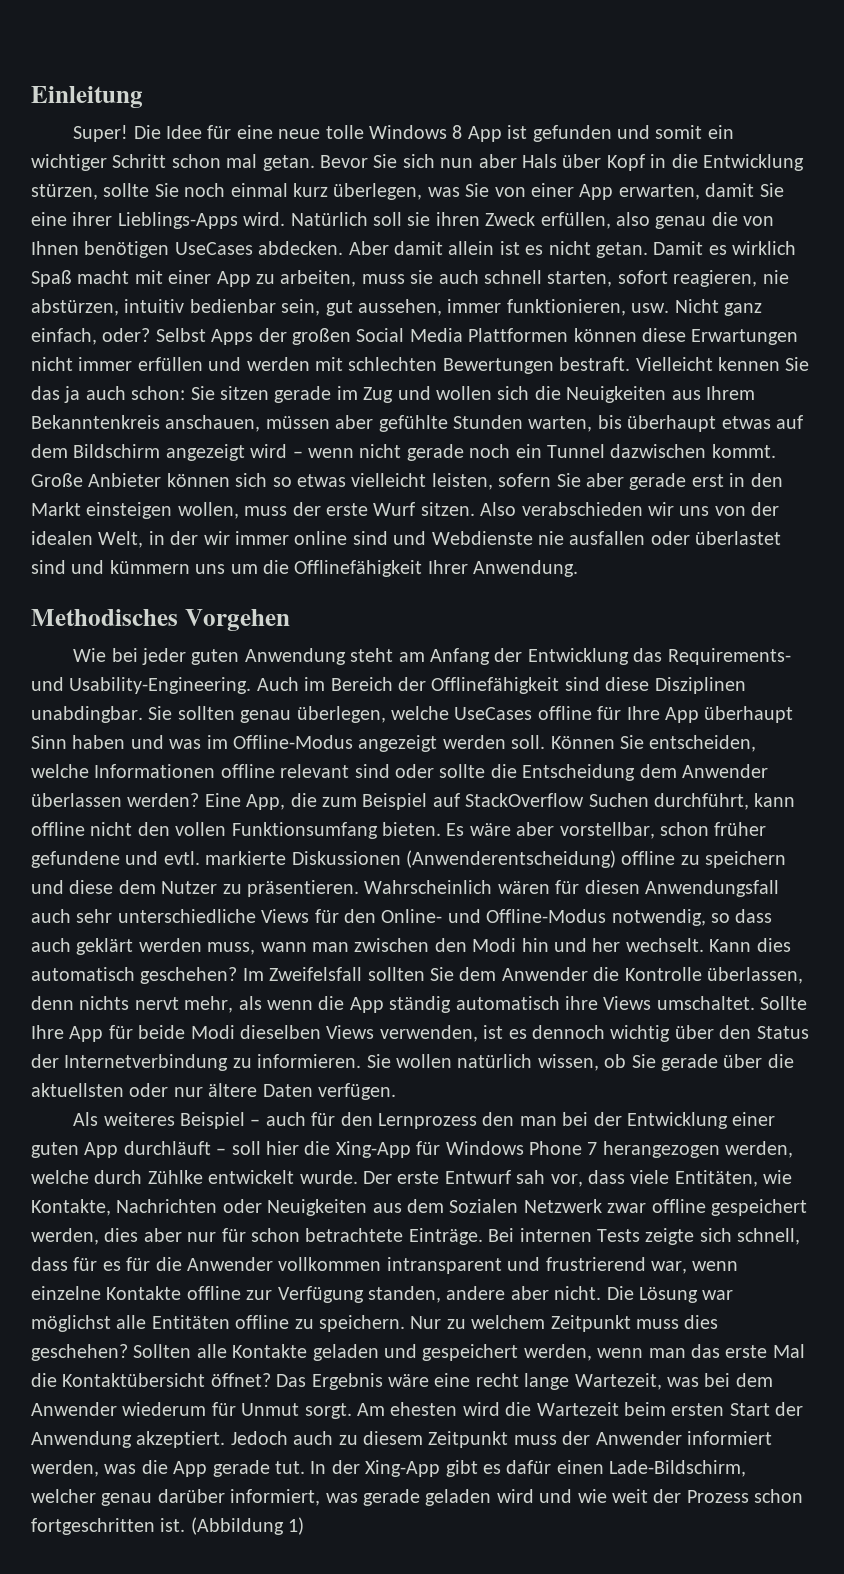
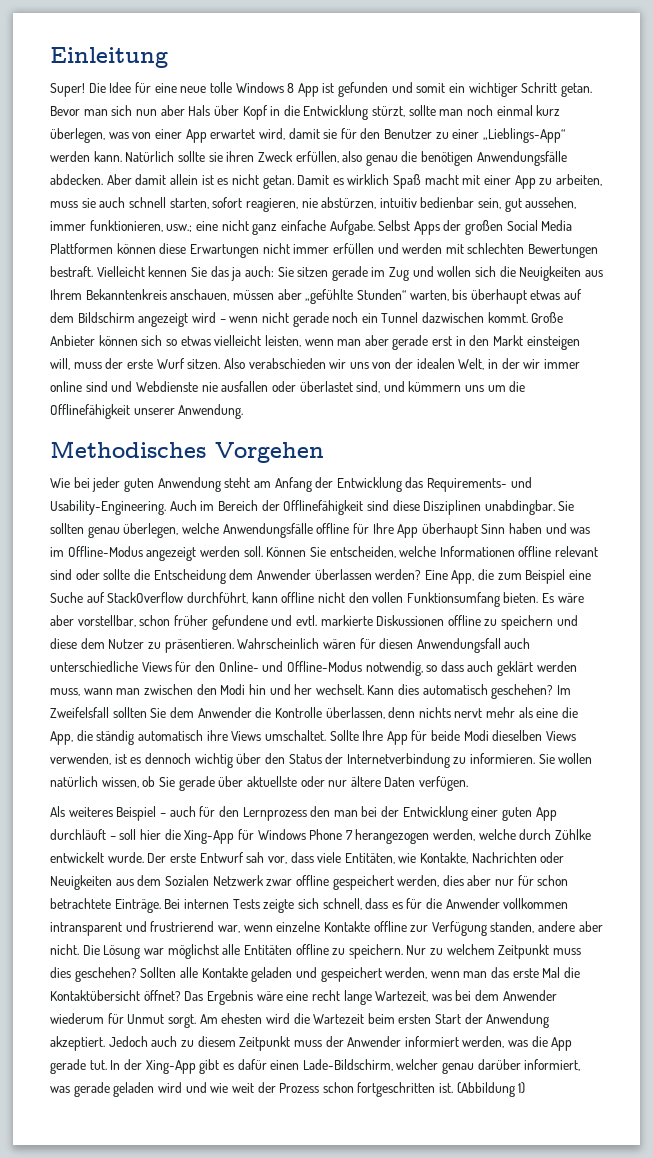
- Die Idee für eine neue tolle Windows 8 App ist gefunden und somit ein wichtiger Schritt schon mal getan.
+ Die Idee für eine neue tolle Windows 8 App ist gefunden und somit ein wichtiger Schritt getan.
- Bevor Sie sich nun aber Hals über Kopf in die Entwicklung stürzen, sollte Sie noch einmal kurz überlegen, was Sie von einer App erwarten, damit Sie eine ihrer Lieblings-Apps wird. Natürlich soll sie ihren Zweck erfüllen, also genau die von Ihnen benötigen UseCases abdecken.
+ Bevor man sich nun aber Hals über Kopf in die Entwicklung stürzt, sollte man noch einmal kurz überlegen, was von einer App erwartet wird, damit sie für den Benutzer zu einer „Lieblings-App“ werden kann. Natürlich sollte sie ihren Zweck erfüllen, also genau die benötigen Anwendungsfälle abdecken.
- Damit es wirklich Spaß macht mit einer App zu arbeiten, muss sie auch schnell starten, sofort reagieren, nie abstürzen, intuitiv bedienbar sein, gut aussehen, immer funktionieren, usw. Nicht ganz einfach, oder?
+ Damit es wirklich Spaß macht mit einer App zu arbeiten, muss sie auch schnell starten, sofort reagieren, nie abstürzen, intuitiv bedienbar sein, gut aussehen, immer funktionieren, usw.; eine nicht ganz einfache Aufgabe.
- Vielleicht kennen Sie das ja auch schon: Sie sitzen gerade im Zug und wollen sich die Neuigkeiten aus Ihrem Bekanntenkreis anschauen, müssen aber gefühlte Stunden warten, bis überhaupt etwas auf dem Bildschirm angezeigt wird – wenn nicht gerade noch ein Tunnel dazwischen kommt.
+ Vielleicht kennen Sie das ja auch: Sie sitzen gerade im Zug und wollen sich die Neuigkeiten aus Ihrem Bekanntenkreis anschauen, müssen aber „gefühlte Stunden“ warten, bis überhaupt etwas auf dem Bildschirm angezeigt wird – wenn nicht gerade noch ein Tunnel dazwischen kommt.
- Große Anbieter können sich so etwas vielleicht leisten, sofern Sie aber gerade erst in den Markt einsteigen wollen, muss der erste Wurf sitzen.
+ Große Anbieter können sich so etwas vielleicht leisten, wenn man aber gerade erst in den Markt einsteigen will, muss der erste Wurf sitzen.
- Also verabschieden wir uns von der idealen Welt, in der wir immer online sind und Webdienste nie ausfallen oder überlastet sind und kümmern uns um die Offlinefähigkeit Ihrer Anwendung.
+ Also verabschieden wir uns von der idealen Welt, in der wir immer online sind und Webdienste nie ausfallen oder überlastet sind, und kümmern uns um die Offlinefähigkeit unserer Anwendung.
- Sie sollten genau überlegen, welche UseCases offline für Ihre App überhaupt Sinn haben und was im Offline-Modus angezeigt werden soll.
+ Sie sollten genau überlegen, welche Anwendungsfälle offline für Ihre App überhaupt Sinn haben und was im Offline-Modus angezeigt werden soll.
- Eine App, die zum Beispiel auf StackOverflow Suchen durchführt, kann offline nicht den vollen Funktionsumfang bieten.
+ Eine App, die zum Beispiel eine Suche auf StackOverflow durchführt, kann offline nicht den vollen Funktionsumfang bieten.
- Es wäre aber vorstellbar, schon früher gefundene und evtl. markierte Diskussionen (Anwenderentscheidung) offline zu speichern und diese dem Nutzer zu präsentieren.
+ Es wäre aber vorstellbar, schon früher gefundene und evtl. markierte Diskussionen offline zu speichern und diese dem Nutzer zu präsentieren.
- Wahrscheinlich wären für diesen Anwendungsfall auch sehr unterschiedliche Views für den Online- und Offline-Modus notwendig, so dass auch geklärt werden muss, wann man zwischen den Modi hin und her wechselt.
+ Wahrscheinlich wären für diesen Anwendungsfall auch unterschiedliche Views für den Online- und Offline-Modus notwendig, so dass auch geklärt werden muss, wann man zwischen den Modi hin und her wechselt.
- Im Zweifelsfall sollten Sie dem Anwender die Kontrolle überlassen, denn nichts nervt mehr, als wenn die App ständig automatisch ihre Views umschaltet.
+ Im Zweifelsfall sollten Sie dem Anwender die Kontrolle überlassen, denn nichts nervt mehr als eine die App, die ständig automatisch ihre Views umschaltet.
- Sie wollen natürlich wissen, ob Sie gerade über die aktuellsten oder nur ältere Daten verfügen.
+ Sie wollen natürlich wissen, ob Sie gerade über aktuellste oder nur ältere Daten verfügen.
- Bei internen Tests zeigte sich schnell, dass für es für die Anwender vollkommen intransparent und frustrierend war, wenn einzelne Kontakte offline zur Verfügung standen, andere aber nicht.
+ Bei internen Tests zeigte sich schnell, dass es für die Anwender vollkommen intransparent und frustrierend war, wenn einzelne Kontakte offline zur Verfügung standen, andere aber nicht.

